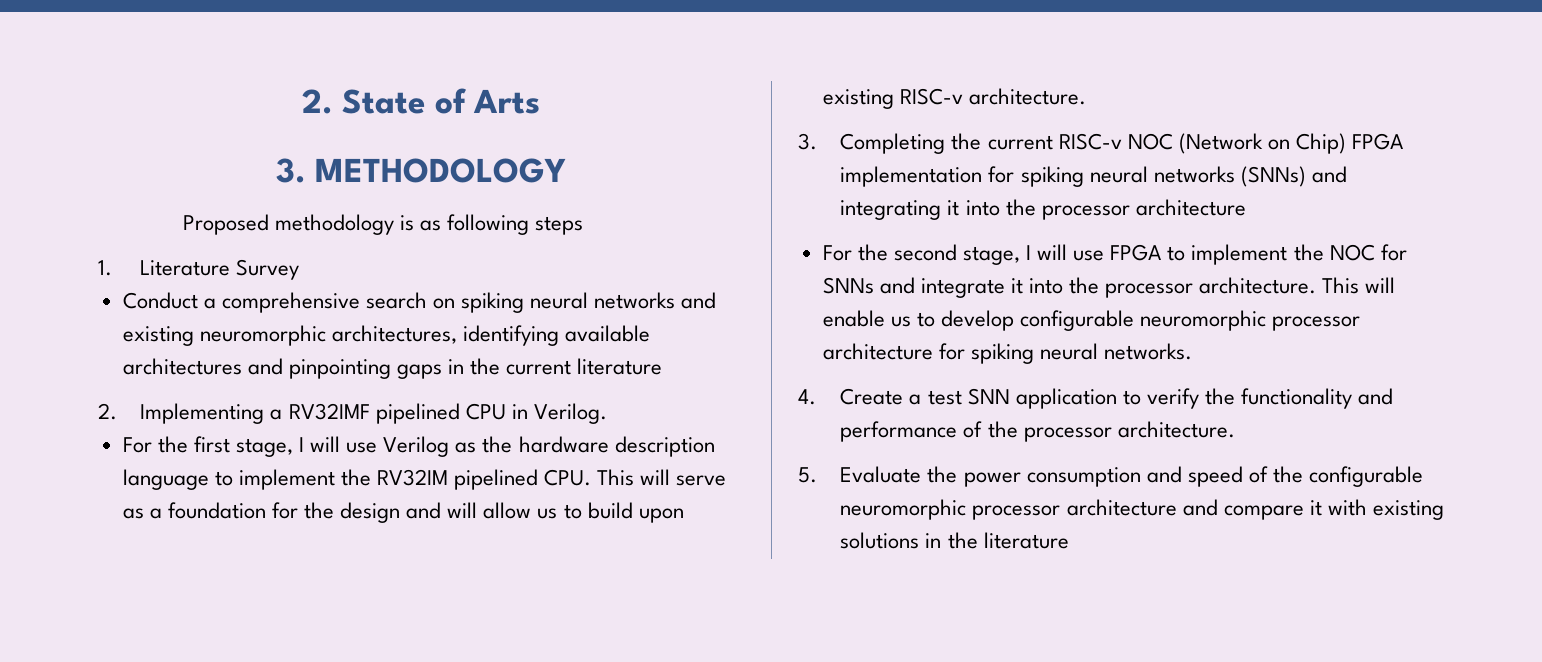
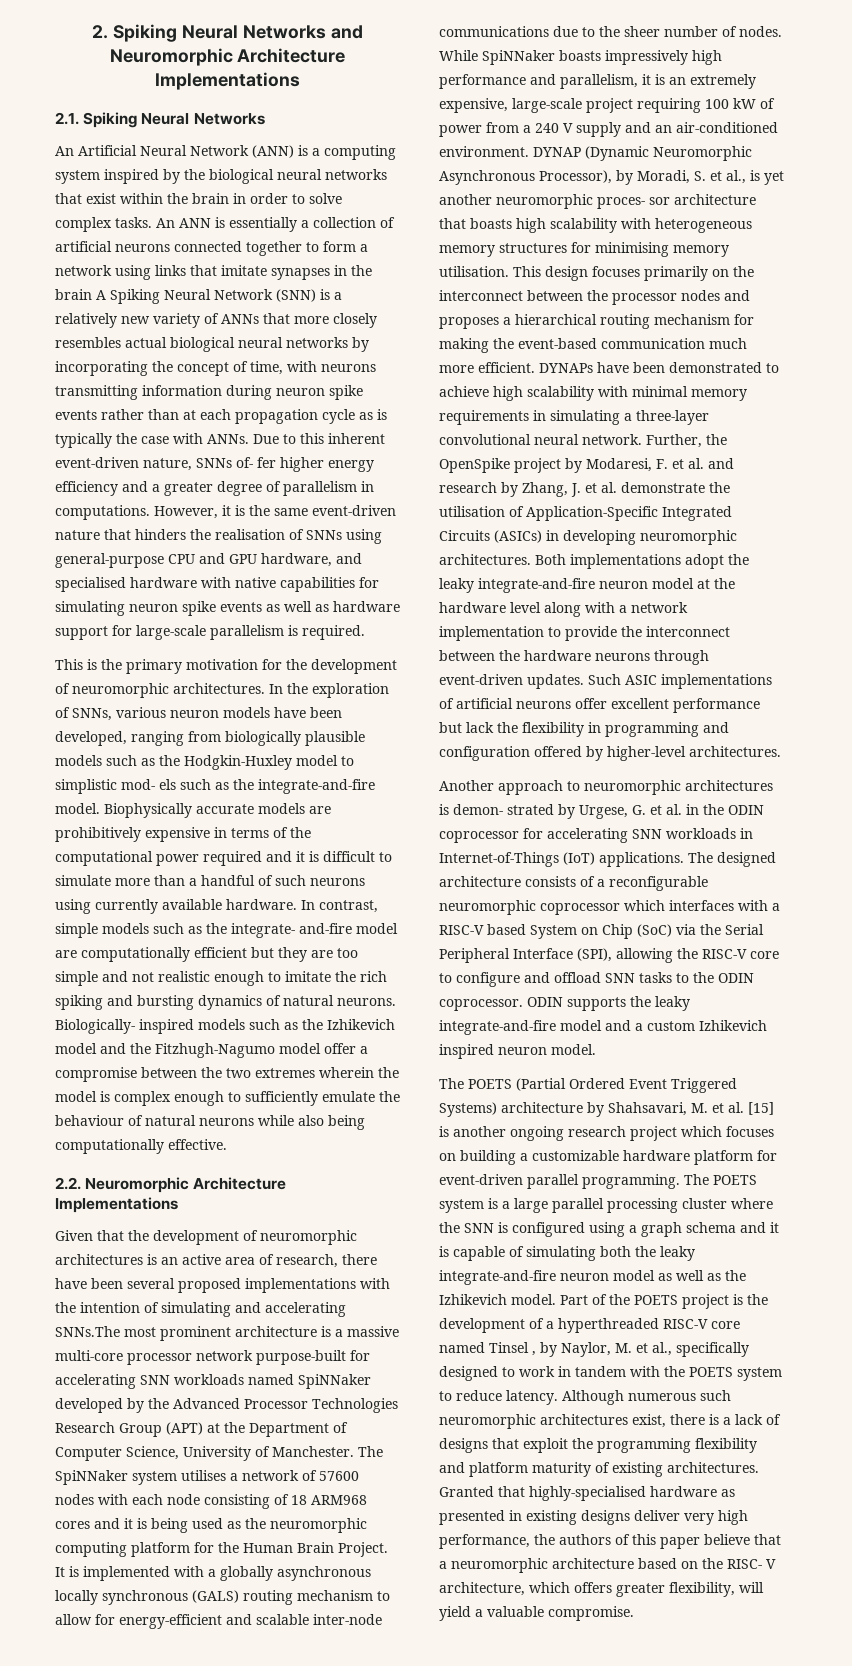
- 2. State of Arts
- 3. METHODOLOGY
- Proposed methodology is as following steps
- 1. Literature Survey
- Conduct a comprehensive search on spiking neural networks and existing neuromorphic architectures, identifying available architectures and pinpointing gaps in the current literature
- 2. Implementing a RV32IMF pipelined CPU in Verilog.
- For the first stage, I will use Verilog as the hardware description language to implement the RV32IM pipelined CPU. This will serve as a foundation for the design and will allow us to build upon existing RISC-v architecture.
- 3. Completing the current RISC-v NOC (Network on Chip) FPGA implementation for spiking neural networks (SNNs) and integrating it into the processor architecture
- For the second stage, I will use FPGA to implement the NOC for SNNs and integrate it into the processor architecture. This will enable us to develop configurable neuromorphic processor architecture for spiking neural networks.
- 4. Create a test SNN application to verify the functionality and performance of the processor architecture.
- 5. Evaluate the power consumption and speed of the configurable neuromorphic processor architecture and compare it with existing solutions in the literature
+ 2. Spiking Neural Networks and Neuromorphic Architecture Implementations
+ 2.1. Spiking Neural Networks
+ An Artificial Neural Network (ANN) is a computing system inspired by the biological neural networks that exist within the brain in order to solve complex tasks. An ANN is essentially a collection of artificial neurons connected together to form a network using links that imitate synapses in the brain A Spiking Neural Network (SNN) is a relatively new variety of ANNs that more closely resembles actual biological neural networks by incorporating the concept of time, with neurons transmitting information during neuron spike events rather than at each propagation cycle as is typically the case with ANNs. Due to this inherent event-driven nature, SNNs of- fer higher energy efficiency and a greater degree of parallelism in computations. However, it is the same event-driven nature that hinders the realisation of SNNs using general-purpose CPU and GPU hardware, and specialised hardware with native capabilities for simulating neuron spike events as well as hardware support for large-scale parallelism is required.
+ This is the primary motivation for the development of neuromorphic architectures. In the exploration of SNNs, various neuron models have been developed, ranging from biologically plausible models such as the Hodgkin-Huxley model to simplistic mod- els such as the integrate-and-fire model. Biophysically accurate models are prohibitively expensive in terms of the computational power required and it is difficult to simulate more than a handful of such neurons using currently available hardware. In contrast, simple models such as the integrate- and-fire model are computationally efficient but they are too simple and not realistic enough to imitate the rich spiking and bursting dynamics of natural neurons. Biologically- inspired models such as the Izhikevich model and the Fitzhugh-Nagumo model offer a compromise between the two extremes wherein the model is complex enough to sufficiently emulate the behaviour of natural neurons while also being computationally effective.
+ 2.2. Neuromorphic Architecture Implementations
+ Given that the development of neuromorphic architectures is an active area of research, there have been several proposed implementations with the intention of simulating and accelerating SNNs.The most prominent architecture is a massive multi-core processor network purpose-built for accelerating SNN workloads named SpiNNaker developed by the Advanced Processor Technologies Research Group (APT) at the Department of Computer Science, University of Manchester. The SpiNNaker system utilises a network of 57600 nodes with each node consisting of 18 ARM968 cores and it is being used as the neuromorphic computing platform for the Human Brain Project. It is implemented with a globally asynchronous locally synchronous (GALS) routing mechanism to allow for energy-efficient and scalable inter-node communications due to the sheer number of nodes. While SpiNNaker boasts impressively high performance and parallelism, it is an extremely expensive, large-scale project requiring 100 kW of power from a 240 V supply and an air-conditioned environment. DYNAP (Dynamic Neuromorphic Asynchronous Processor), by Moradi, S. et al., is yet another neuromorphic proces- sor architecture that boasts high scalability with heterogeneous memory structures for minimising memory utilisation. This design focuses primarily on the interconnect between the processor nodes and proposes a hierarchical routing mechanism for making the event-based communication much more efficient. DYNAPs have been demonstrated to achieve high scalability with minimal memory requirements in simulating a three-layer convolutional neural network. Further, the OpenSpike project by Modaresi, F. et al. and research by Zhang, J. et al. demonstrate the utilisation of Application-Specific Integrated Circuits (ASICs) in developing neuromorphic architectures. Both implementations adopt the leaky integrate-and-fire neuron model at the hardware level along with a network implementation to provide the interconnect between the hardware neurons through event-driven updates. Such ASIC implementations of artificial neurons offer excellent performance but lack the flexibility in programming and configuration offered by higher-level architectures.
+ Another approach to neuromorphic architectures is demon- strated by Urgese, G. et al. in the ODIN coprocessor for accelerating SNN workloads in Internet-of-Things (IoT) applications. The designed architecture consists of a reconfigurable neuromorphic coprocessor which interfaces with a RISC-V based System on Chip (SoC) via the Serial Peripheral Interface (SPI), allowing the RISC-V core to configure and offload SNN tasks to the ODIN coprocessor. ODIN supports the leaky integrate-and-fire model and a custom Izhikevich inspired neuron model.
+ The POETS (Partial Ordered Event Triggered Systems) architecture by Shahsavari, M. et al. [15] is another ongoing research project which focuses on building a customizable hardware platform for event-driven parallel programming. The POETS system is a large parallel processing cluster where the SNN is configured using a graph schema and it is capable of simulating both the leaky integrate-and-fire neuron model as well as the Izhikevich model. Part of the POETS project is the development of a hyperthreaded RISC-V core named Tinsel , by Naylor, M. et al., specifically designed to work in tandem with the POETS system to reduce latency. Although numerous such neuromorphic architectures exist, there is a lack of designs that exploit the programming flexibility and platform maturity of existing architectures. Granted that highly-specialised hardware as presented in existing designs deliver very high performance, the authors of this paper believe that a neuromorphic architecture based on the RISC- V architecture, which offers greater flexibility, will yield a valuable compromise.

